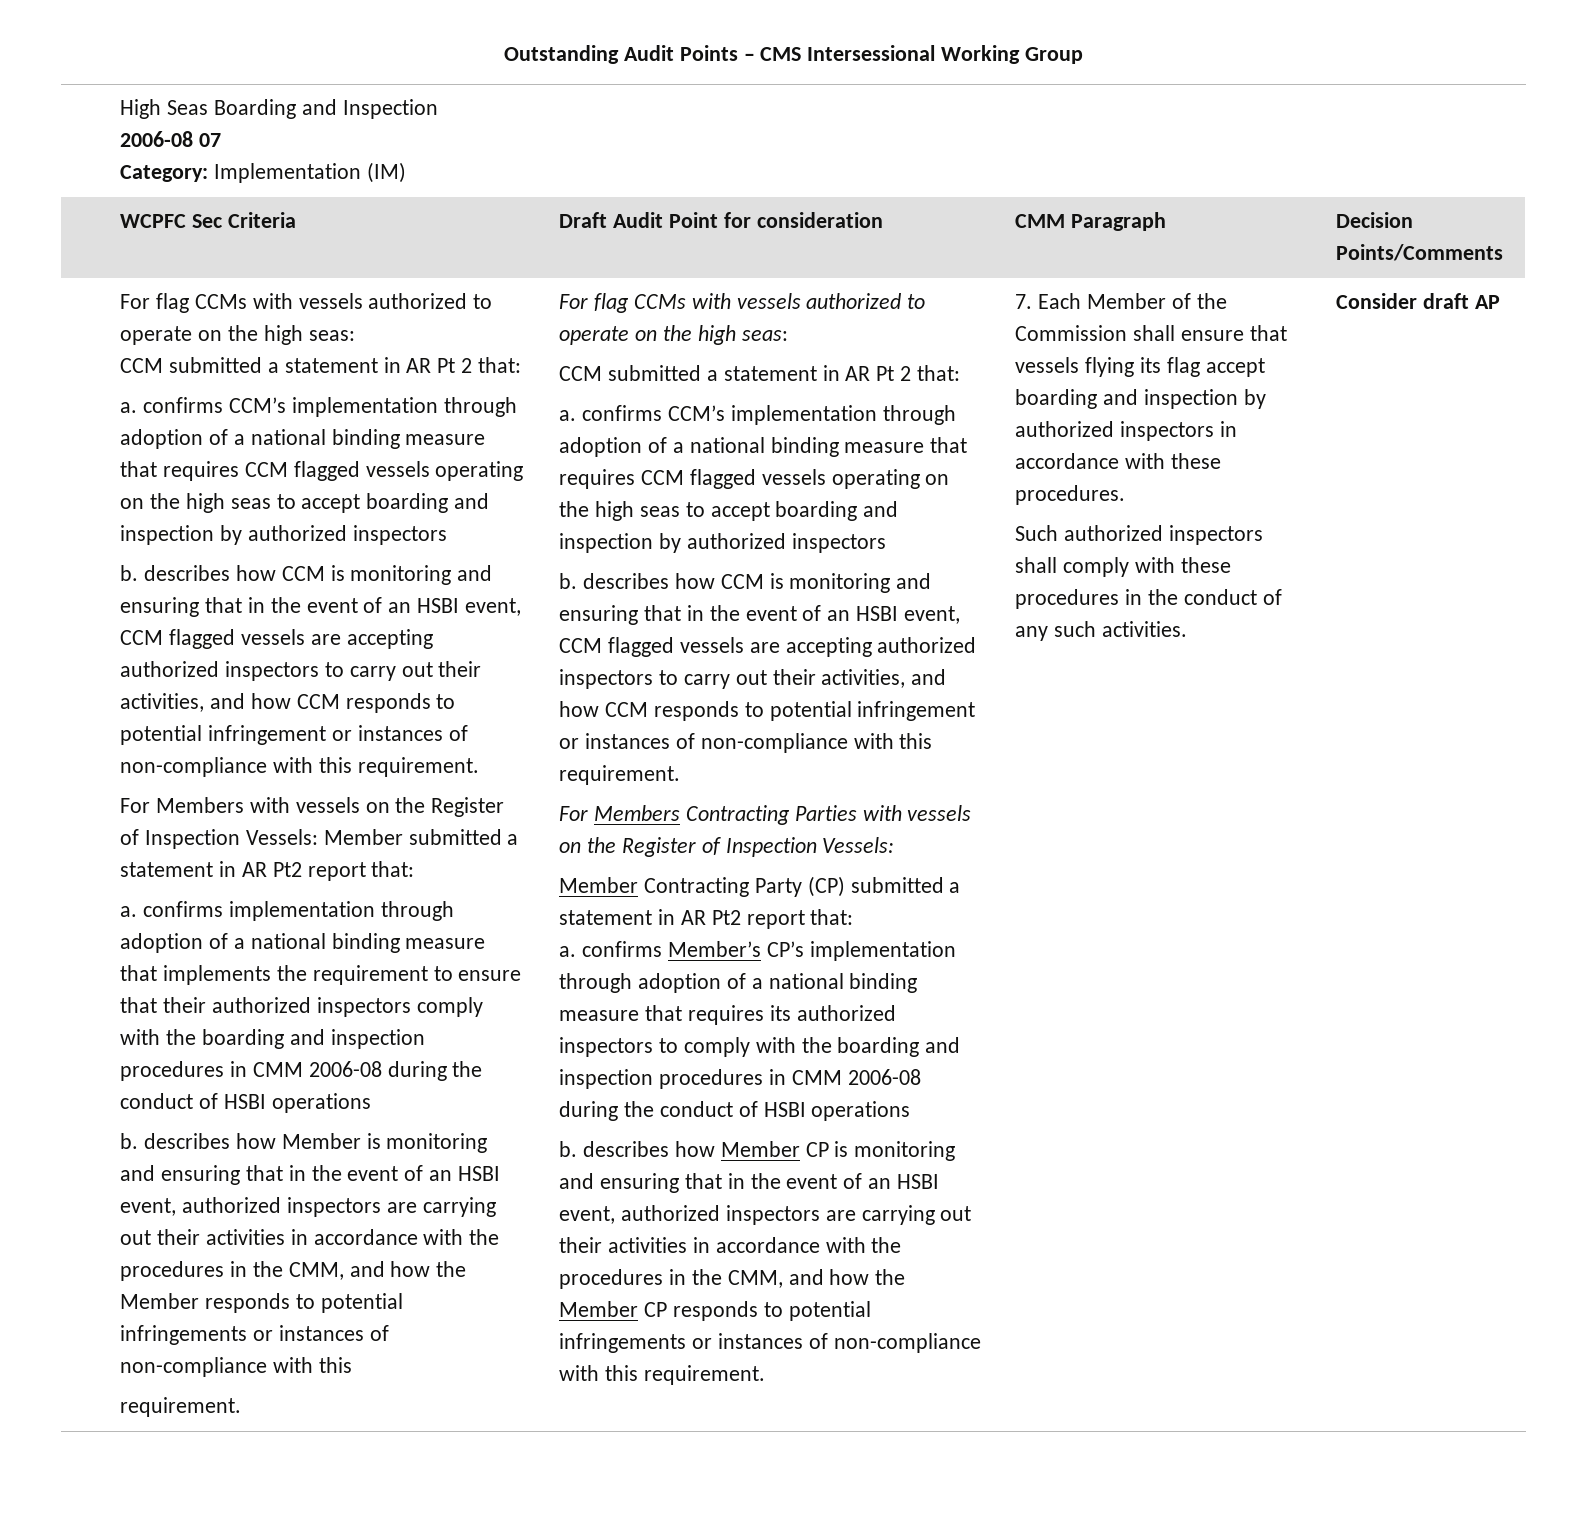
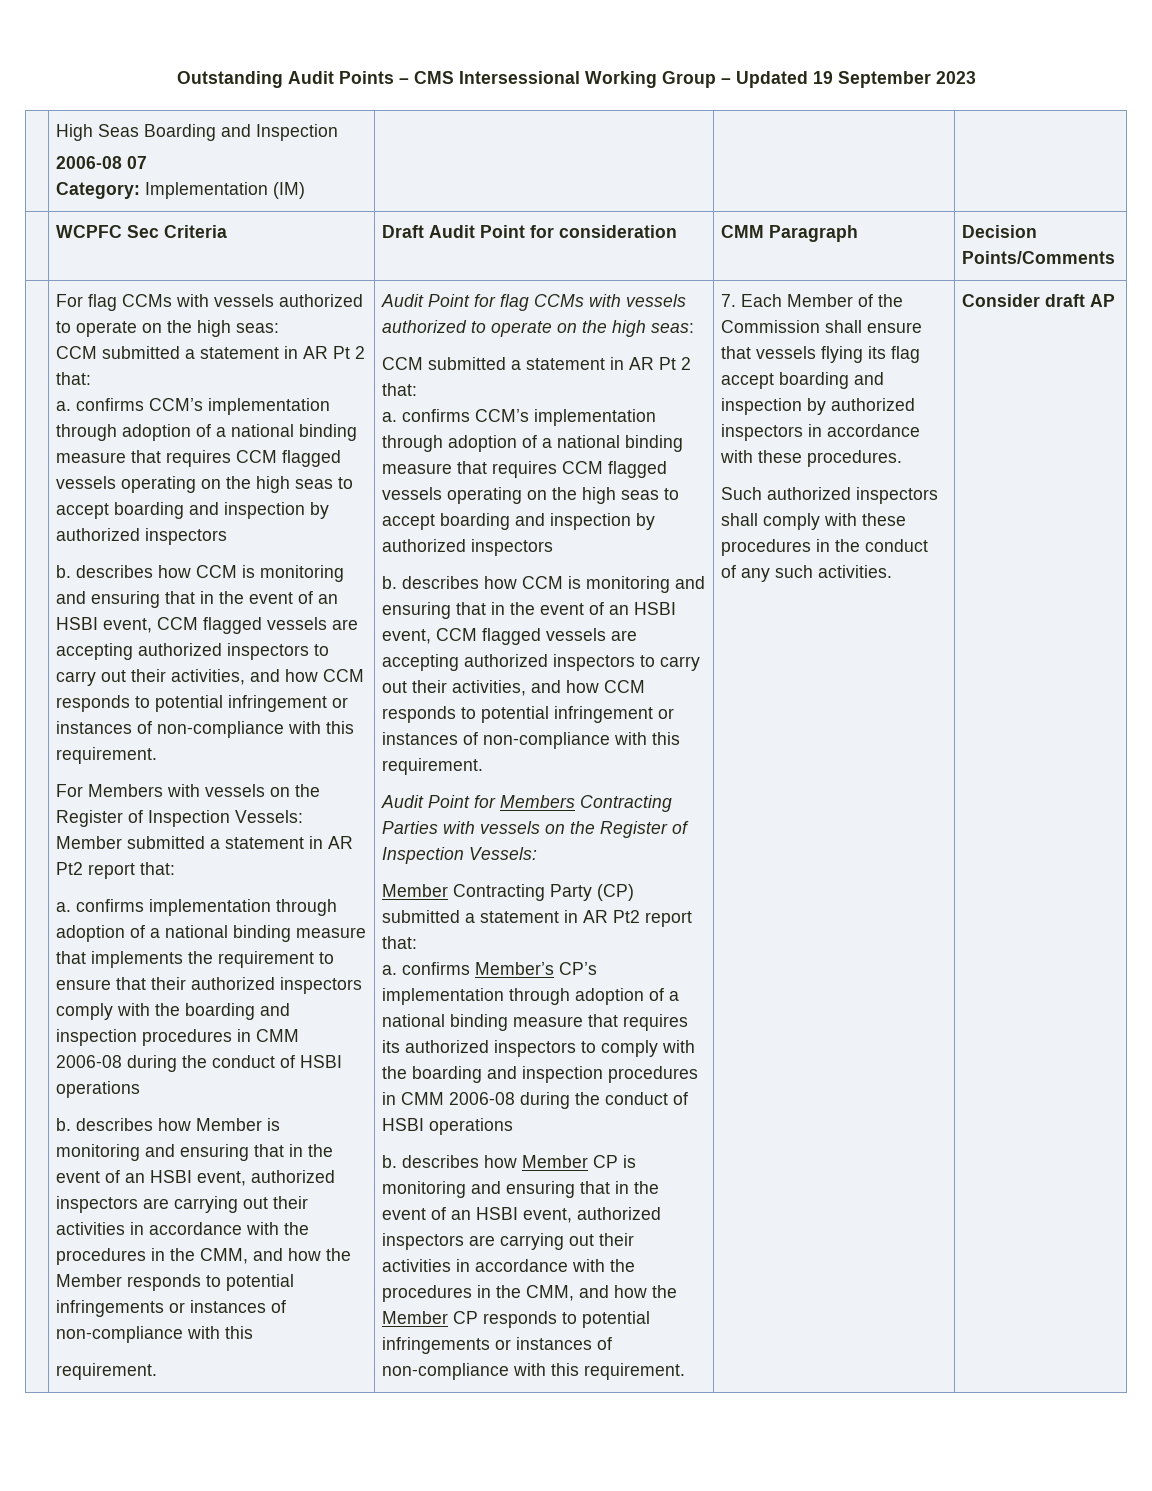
- Outstanding Audit Points – CMS Intersessional Working Group
+ Outstanding Audit Points – CMS Intersessional Working Group – Updated 19 September 2023
- requirement. | For flag CCMs with vessels authorized to operate on the high seas:
+ requirement. | Audit Point for flag CCMs with vessels authorized to operate on the high seas:
- For Members Contracting Parties with vessels on the Register of Inspection Vessels:
+ Audit Point for Members Contracting Parties with vessels on the Register of Inspection Vessels:

